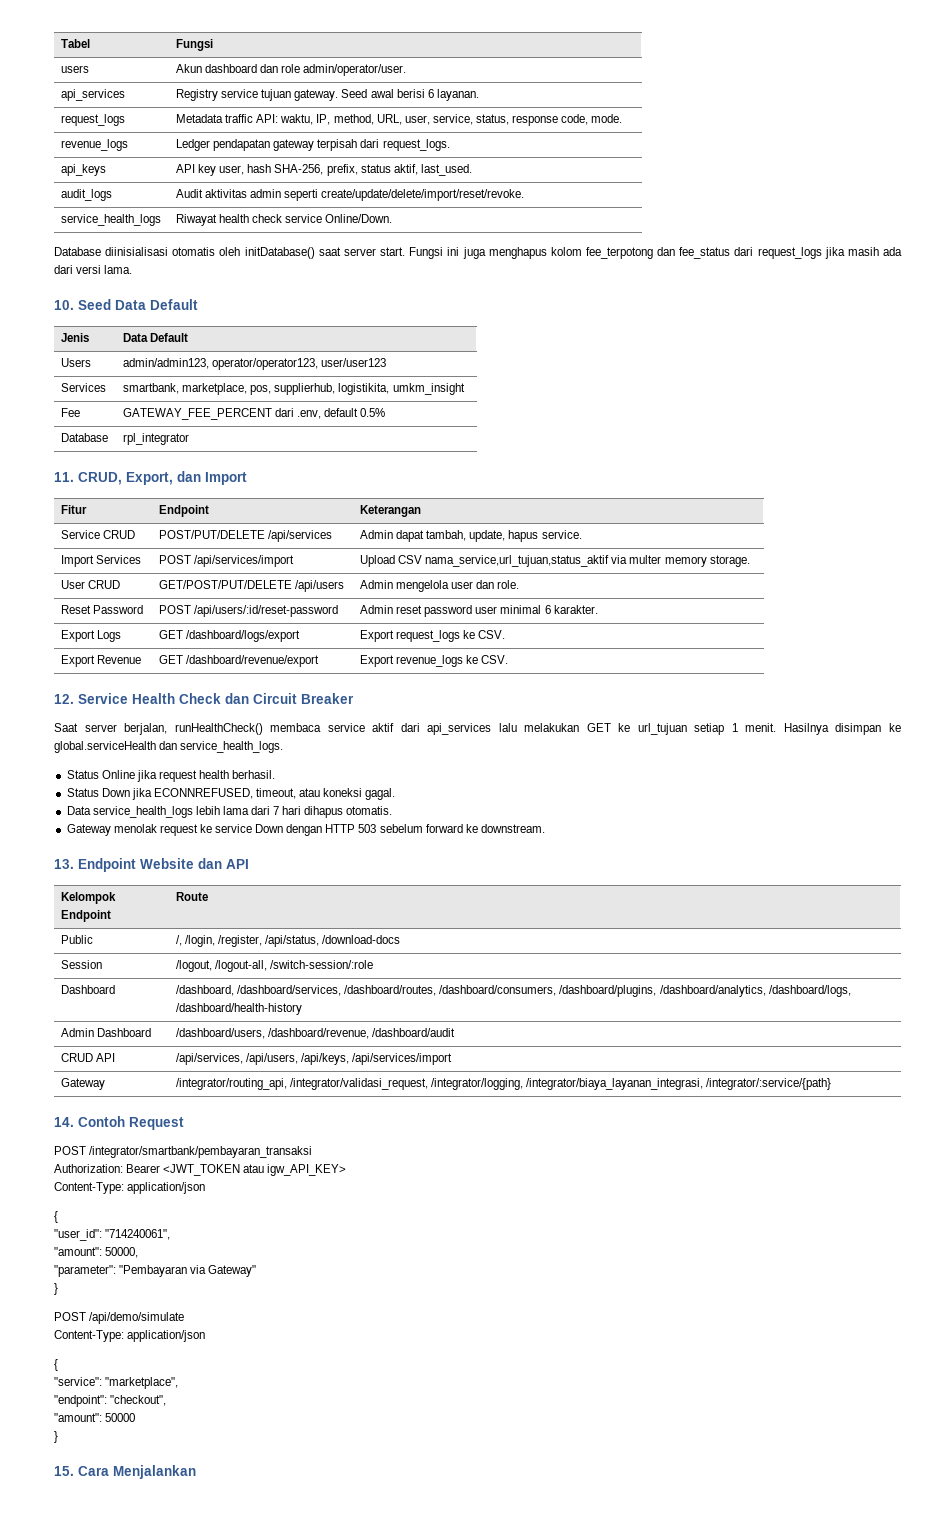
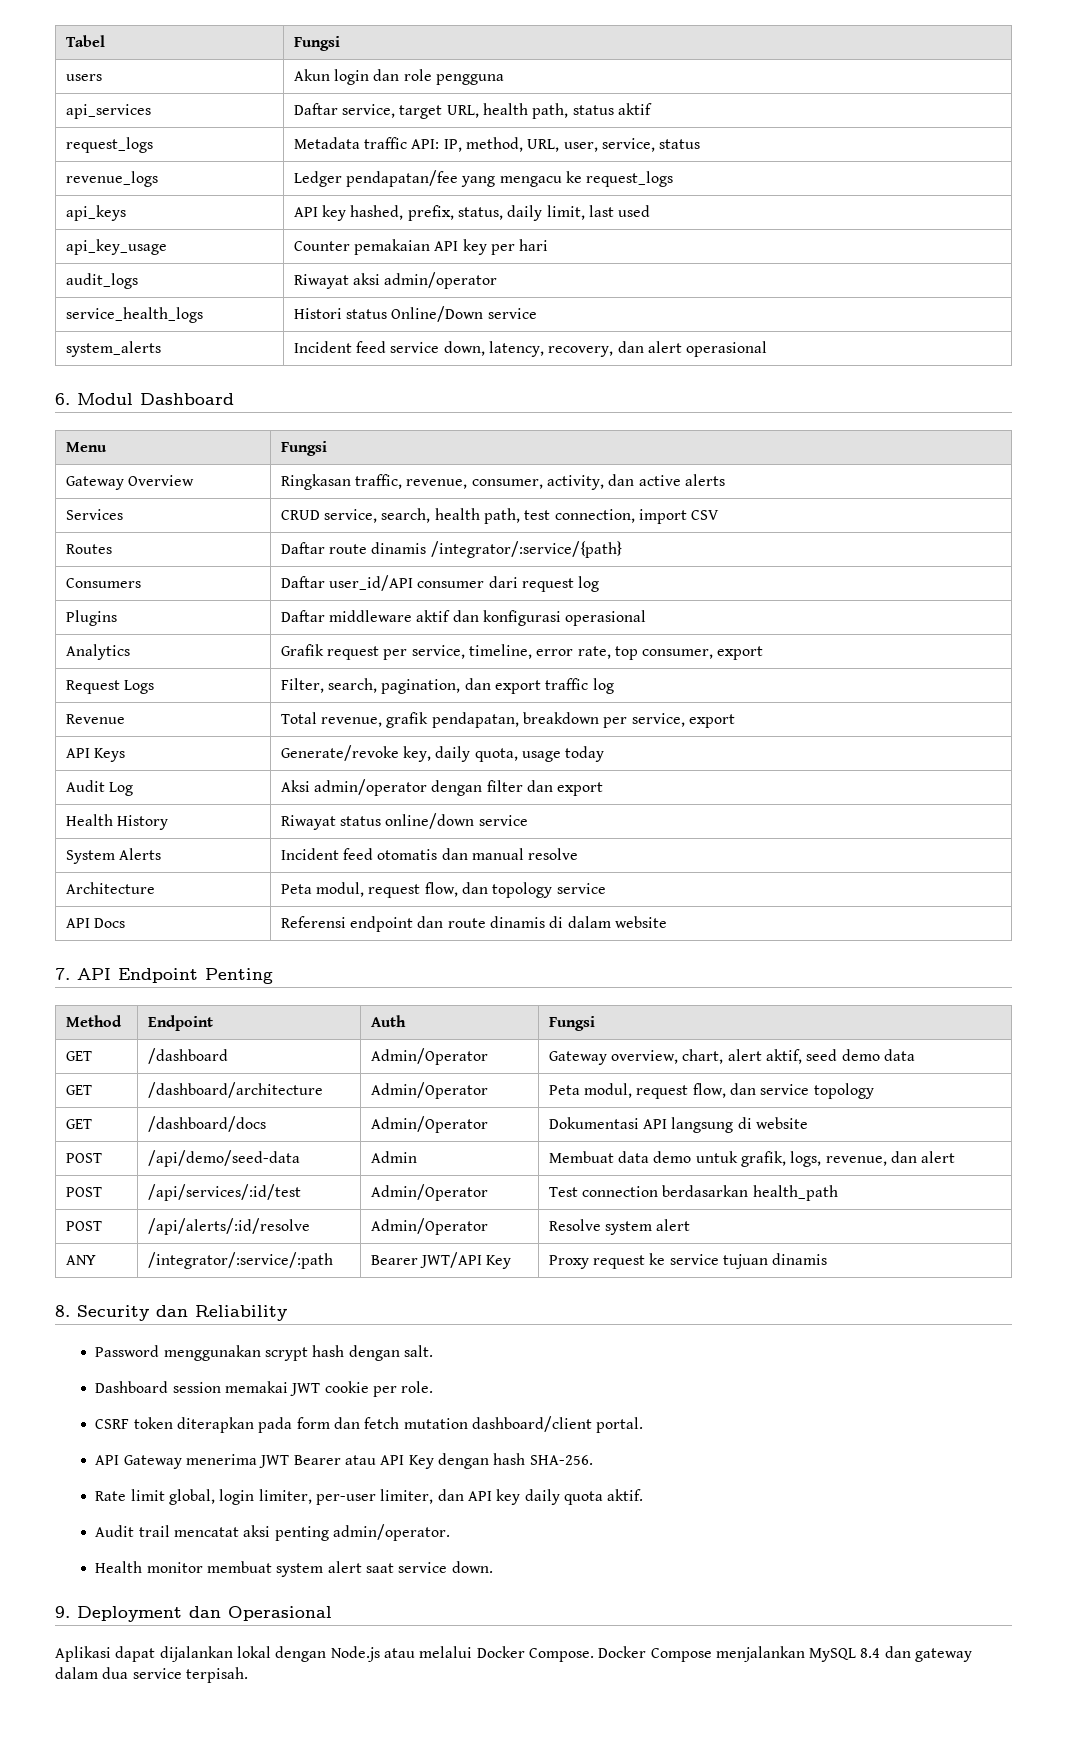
- users | Akun dashboard dan role admin/operator/user.
+ users | Akun login dan role pengguna
- api_services | Registry service tujuan gateway. Seed awal berisi 6 layanan.
+ api_services | Daftar service, target URL, health path, status aktif
- request_logs | Metadata traffic API: waktu, IP, method, URL, user, service, status, response code, mode.
- revenue_logs | Ledger pendapatan gateway terpisah dari request_logs.
- api_keys | API key user, hash SHA-256, prefix, status aktif, last_used.
- audit_logs | Audit aktivitas admin seperti create/update/delete/import/reset/revoke.
- service_health_logs | Riwayat health check service Online/Down.
- Database diinisialisasi otomatis oleh initDatabase() saat server start. Fungsi ini juga menghapus kolom fee_terpotong dan fee_status dari request_logs jika masih ada dari versi lama.
- 10. Seed Data Default
- Jenis | Data Default
- Users | admin/admin123, operator/operator123, user/user123
- Services | smartbank, marketplace, pos, supplierhub, logistikita, umkm_insight
- Fee | GATEWAY_FEE_PERCENT dari .env, default 0.5%
- Database | rpl_integrator
- 11. CRUD, Export, dan Import
- Fitur | Endpoint | Keterangan
- Service CRUD | POST/PUT/DELETE /api/services | Admin dapat tambah, update, hapus service.
- Import Services | POST /api/services/import | Upload CSV nama_service,url_tujuan,status_aktif via multer memory storage.
- User CRUD | GET/POST/PUT/DELETE /api/users | Admin mengelola user dan role.
- Reset Password | POST /api/users/:id/reset-password | Admin reset password user minimal 6 karakter.
- Export Logs | GET /dashboard/logs/export | Export request_logs ke CSV.
- Export Revenue | GET /dashboard/revenue/export | Export revenue_logs ke CSV.
- 12. Service Health Check dan Circuit Breaker
- Saat server berjalan, runHealthCheck() membaca service aktif dari api_services lalu melakukan GET ke url_tujuan setiap 1 menit. Hasilnya disimpan ke global.serviceHealth dan service_health_logs.
- Status Online jika request health berhasil.
- Status Down jika ECONNREFUSED, timeout, atau koneksi gagal.
- Data service_health_logs lebih lama dari 7 hari dihapus otomatis.
- Gateway menolak request ke service Down dengan HTTP 503 sebelum forward ke downstream.
- 13. Endpoint Website dan API
- Kelompok Endpoint | Route
- Public | /, /login, /register, /api/status, /download-docs
- Session | /logout, /logout-all, /switch-session/:role
- Dashboard | /dashboard, /dashboard/services, /dashboard/routes, /dashboard/consumers, /dashboard/plugins, /dashboard/analytics, /dashboard/logs, /dashboard/health-history
- Admin Dashboard | /dashboard/users, /dashboard/revenue, /dashboard/audit
- CRUD API | /api/services, /api/users, /api/keys, /api/services/import
- Gateway | /integrator/routing_api, /integrator/validasi_request, /integrator/logging, /integrator/biaya_layanan_integrasi, /integrator/:service/{path}
- 14. Contoh Request
- POST /integrator/smartbank/pembayaran_transaksi
- Authorization: Bearer <JWT_TOKEN atau igw_API_KEY>
- Content-Type: application/json
- {
- "user_id": "714240061",
- "amount": 50000,
- "parameter": "Pembayaran via Gateway"
- }
- POST /api/demo/simulate
- Content-Type: application/json
- {
- "service": "marketplace",
- "endpoint": "checkout",
- "amount": 50000
- }
- 15. Cara Menjalankan
+ request_logs | Metadata traffic API: IP, method, URL, user, service, status
+ revenue_logs | Ledger pendapatan/fee yang mengacu ke request_logs
+ api_keys | API key hashed, prefix, status, daily limit, last used
+ api_key_usage | Counter pemakaian API key per hari
+ audit_logs | Riwayat aksi admin/operator
+ service_health_logs | Histori status Online/Down service
+ system_alerts | Incident feed service down, latency, recovery, dan alert operasional
+ 6. Modul Dashboard
+ Menu | Fungsi
+ Gateway Overview | Ringkasan traffic, revenue, consumer, activity, dan active alerts
+ Services | CRUD service, search, health path, test connection, import CSV
+ Routes | Daftar route dinamis /integrator/:service/{path}
+ Consumers | Daftar user_id/API consumer dari request log
+ Plugins | Daftar middleware aktif dan konfigurasi operasional
+ Analytics | Grafik request per service, timeline, error rate, top consumer, export
+ Request Logs | Filter, search, pagination, dan export traffic log
+ Revenue | Total revenue, grafik pendapatan, breakdown per service, export
+ API Keys | Generate/revoke key, daily quota, usage today
+ Audit Log | Aksi admin/operator dengan filter dan export
+ Health History | Riwayat status online/down service
+ System Alerts | Incident feed otomatis dan manual resolve
+ Architecture | Peta modul, request flow, dan topology service
+ API Docs | Referensi endpoint dan route dinamis di dalam website
+ 7. API Endpoint Penting
+ Method | Endpoint | Auth | Fungsi
+ GET | /dashboard | Admin/Operator | Gateway overview, chart, alert aktif, seed demo data
+ GET | /dashboard/architecture | Admin/Operator | Peta modul, request flow, dan service topology
+ GET | /dashboard/docs | Admin/Operator | Dokumentasi API langsung di website
+ POST | /api/demo/seed-data | Admin | Membuat data demo untuk grafik, logs, revenue, dan alert
+ POST | /api/services/:id/test | Admin/Operator | Test connection berdasarkan health_path
+ POST | /api/alerts/:id/resolve | Admin/Operator | Resolve system alert
+ ANY | /integrator/:service/:path | Bearer JWT/API Key | Proxy request ke service tujuan dinamis
+ 8. Security dan Reliability
+ Password menggunakan scrypt hash dengan salt.
+ Dashboard session memakai JWT cookie per role.
+ CSRF token diterapkan pada form dan fetch mutation dashboard/client portal.
+ API Gateway menerima JWT Bearer atau API Key dengan hash SHA-256.
+ Rate limit global, login limiter, per-user limiter, dan API key daily quota aktif.
+ Audit trail mencatat aksi penting admin/operator.
+ Health monitor membuat system alert saat service down.
+ 9. Deployment dan Operasional
+ Aplikasi dapat dijalankan lokal dengan Node.js atau melalui Docker Compose. Docker Compose menjalankan MySQL 8.4 dan gateway dalam dua service terpisah.

